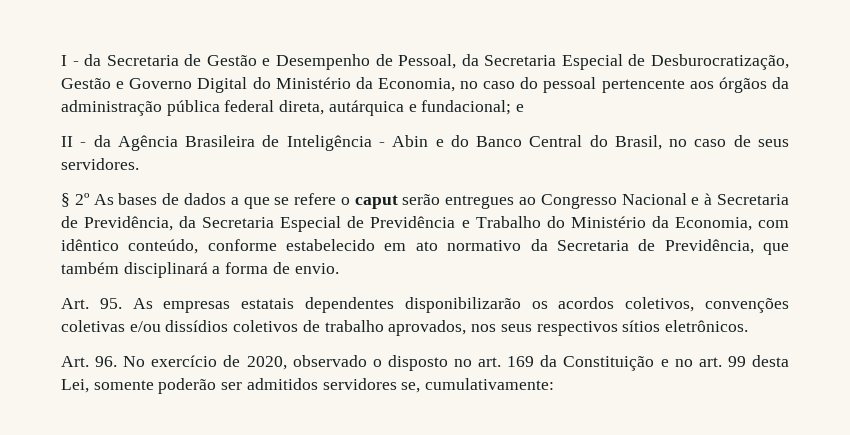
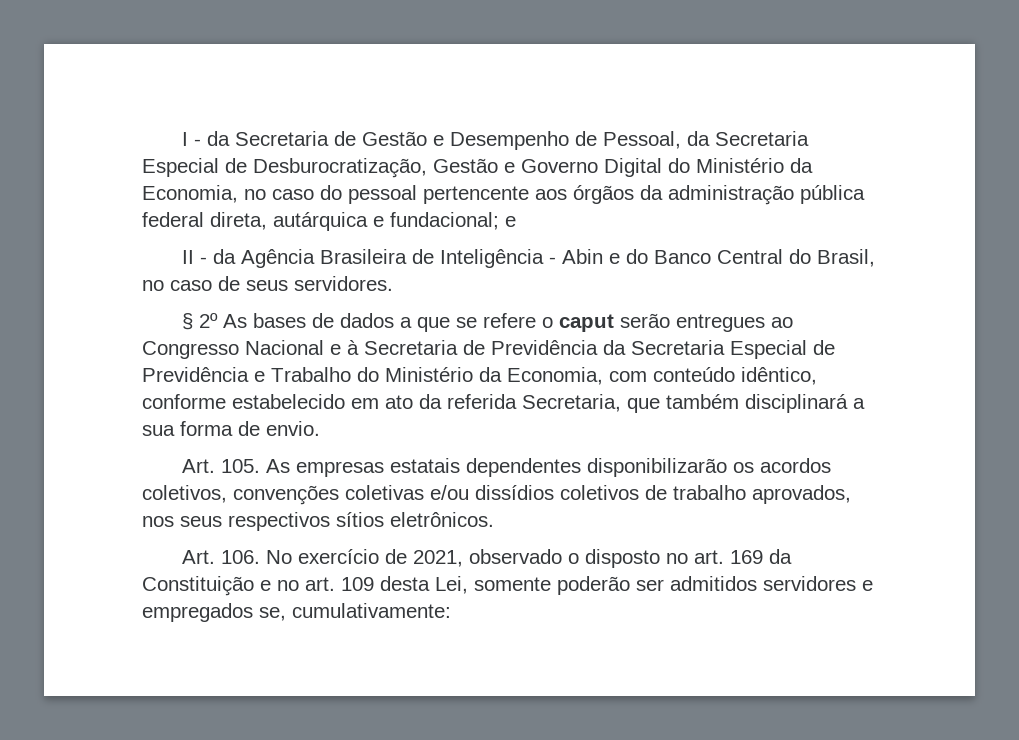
- § 2º As bases de dados a que se refere o caput serão entregues ao Congresso Nacional e à Secretaria de Previdência, da Secretaria Especial de Previdência e Trabalho do Ministério da Economia, com idêntico conteúdo, conforme estabelecido em ato normativo da Secretaria de Previdência, que também disciplinará a forma de envio.
+ § 2º As bases de dados a que se refere o caput serão entregues ao Congresso Nacional e à Secretaria de Previdência da Secretaria Especial de Previdência e Trabalho do Ministério da Economia, com conteúdo idêntico, conforme estabelecido em ato da referida Secretaria, que também disciplinará a sua forma de envio.
- Art. 95. As empresas estatais dependentes disponibilizarão os acordos coletivos, convenções coletivas e/ou dissídios coletivos de trabalho aprovados, nos seus respectivos sítios eletrônicos.
+ Art. 105. As empresas estatais dependentes disponibilizarão os acordos coletivos, convenções coletivas e/ou dissídios coletivos de trabalho aprovados, nos seus respectivos sítios eletrônicos.
- Art. 96. No exercício de 2020, observado o disposto no art. 169 da Constituição e no art. 99 desta Lei, somente poderão ser admitidos servidores se, cumulativamente:
+ Art. 106. No exercício de 2021, observado o disposto no art. 169 da Constituição e no art. 109 desta Lei, somente poderão ser admitidos servidores e empregados se, cumulativamente:

